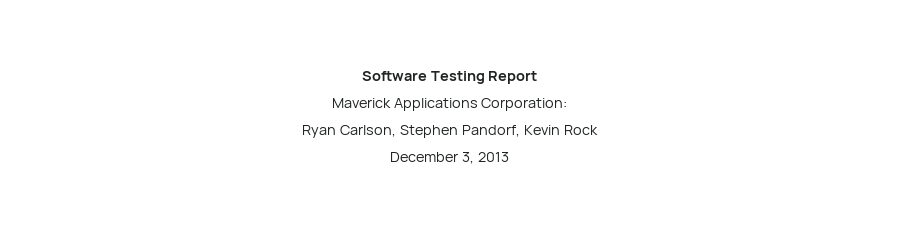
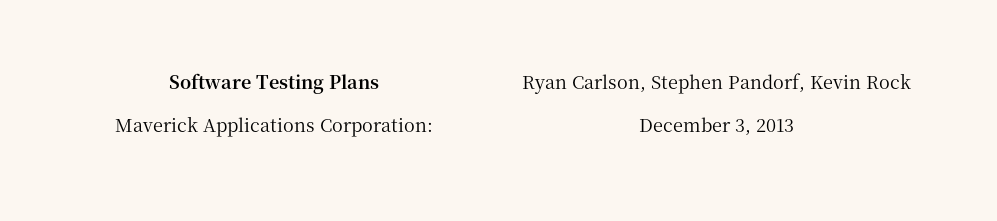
- Software Testing Report
+ Software Testing Plans

